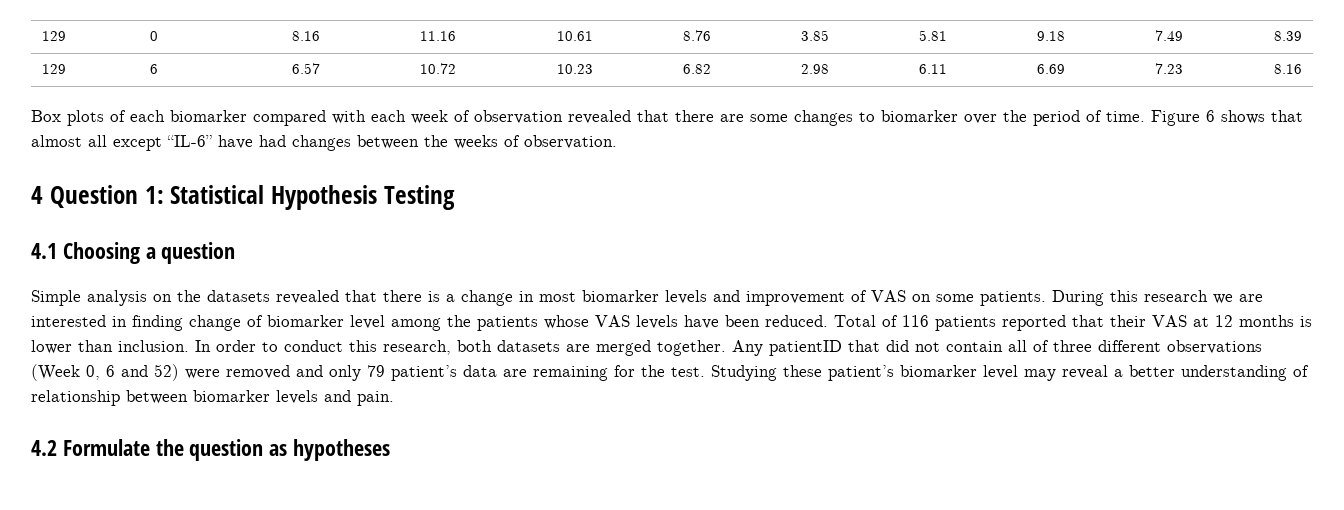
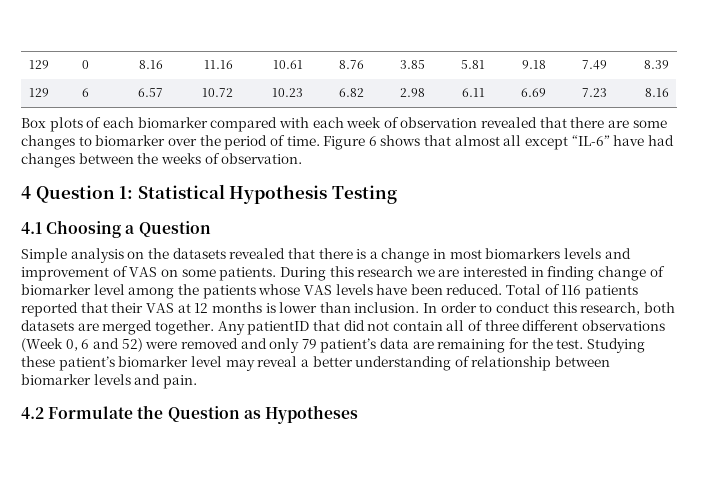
- 4.1 Choosing a question
+ 4.1 Choosing a Question
- Simple analysis on the datasets revealed that there is a change in most biomarker levels and improvement of VAS on some patients.
+ Simple analysis on the datasets revealed that there is a change in most biomarkers levels and improvement of VAS on some patients.
- 4.2 Formulate the question as hypotheses
+ 4.2 Formulate the Question as Hypotheses

